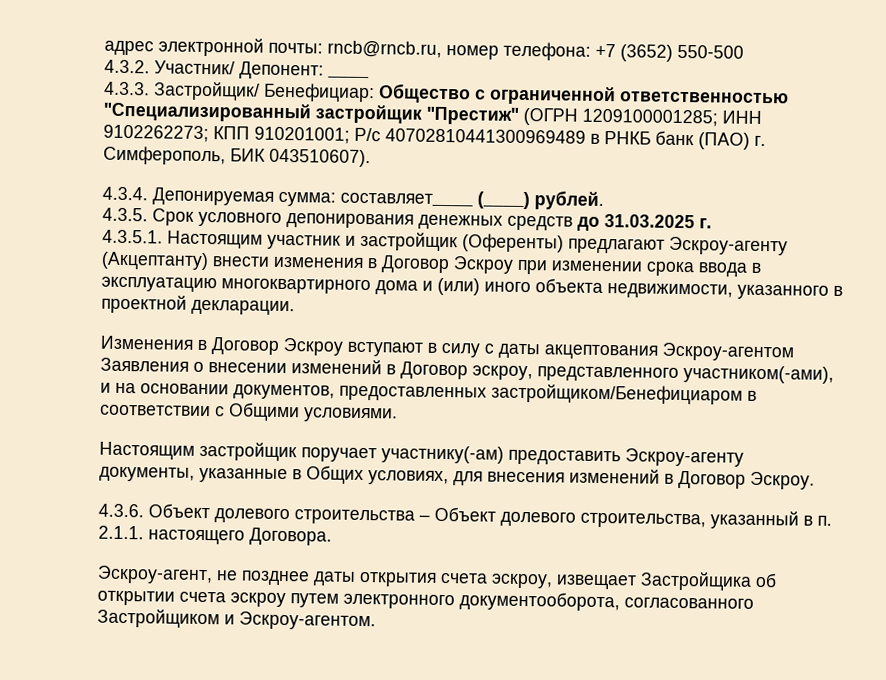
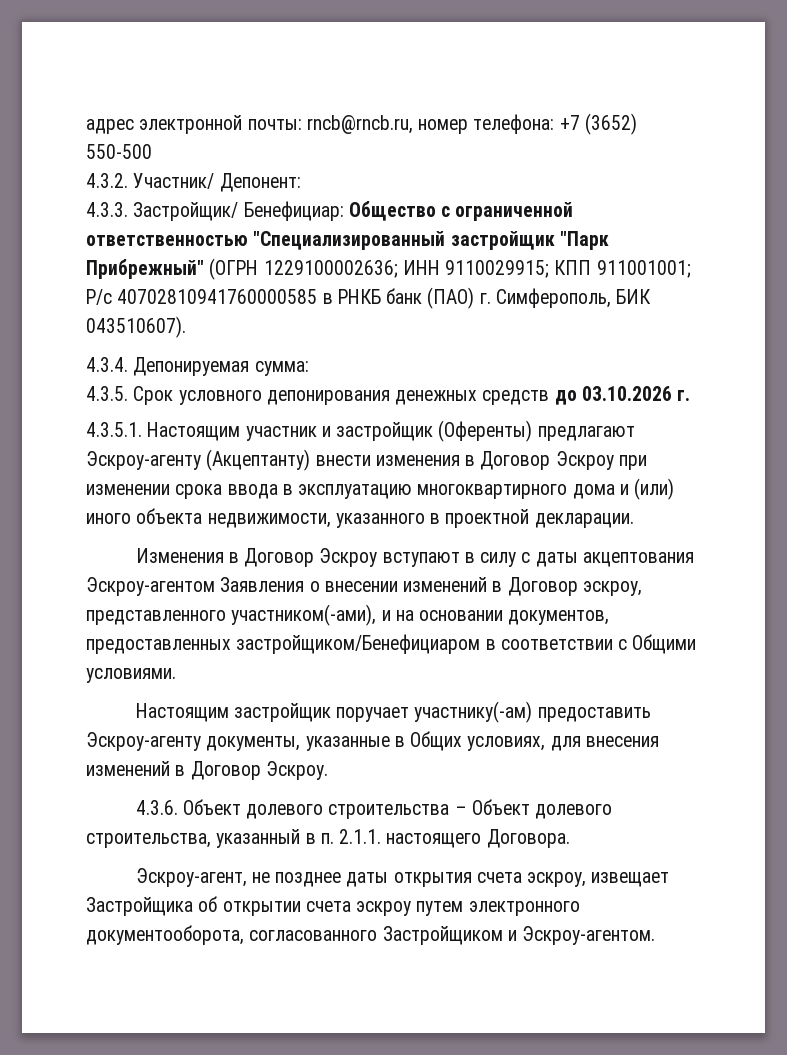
- 4.3.2. Участник/ Депонент: ____
+ 4.3.2. Участник/ Депонент:
- 4.3.3. Застройщик/ Бенефициар: Общество с ограниченной ответственностью "Специализированный застройщик "Престиж" (ОГРН 1209100001285; ИНН 9102262273; КПП 910201001; Р/с 40702810441300969489 в РНКБ банк (ПАО) г. Симферополь, БИК 043510607).
+ 4.3.3. Застройщик/ Бенефициар: Общество с ограниченной ответственностью "Специализированный застройщик "Парк Прибрежный" (ОГРН 1229100002636; ИНН 9110029915; КПП 911001001; Р/с 40702810941760000585 в РНКБ банк (ПАО) г. Симферополь, БИК 043510607).
- 4.3.4. Депонируемая сумма: составляет____ (____) рублей.
+ 4.3.4. Депонируемая сумма:
- 4.3.5. Срок условного депонирования денежных средств до 31.03.2025 г.
+ 4.3.5. Срок условного депонирования денежных средств до 03.10.2026 г.

